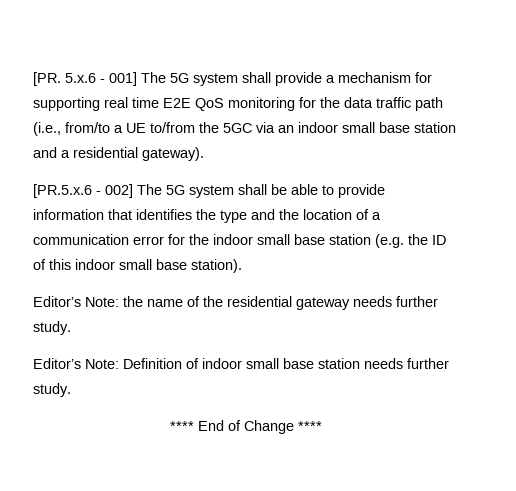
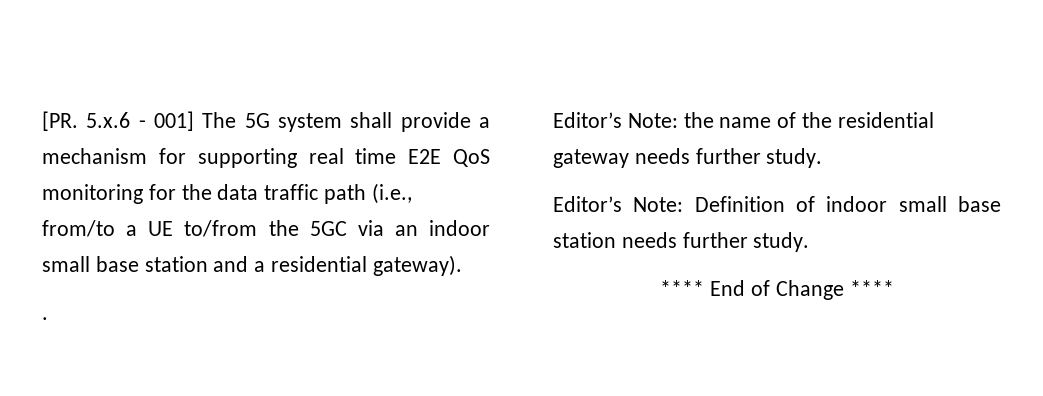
- [PR.5.x.6 - 002] The 5G system shall be able to provide information that identifies the type and the location of a communication error for the indoor small base station (e.g. the ID of this indoor small base station).
+ .

